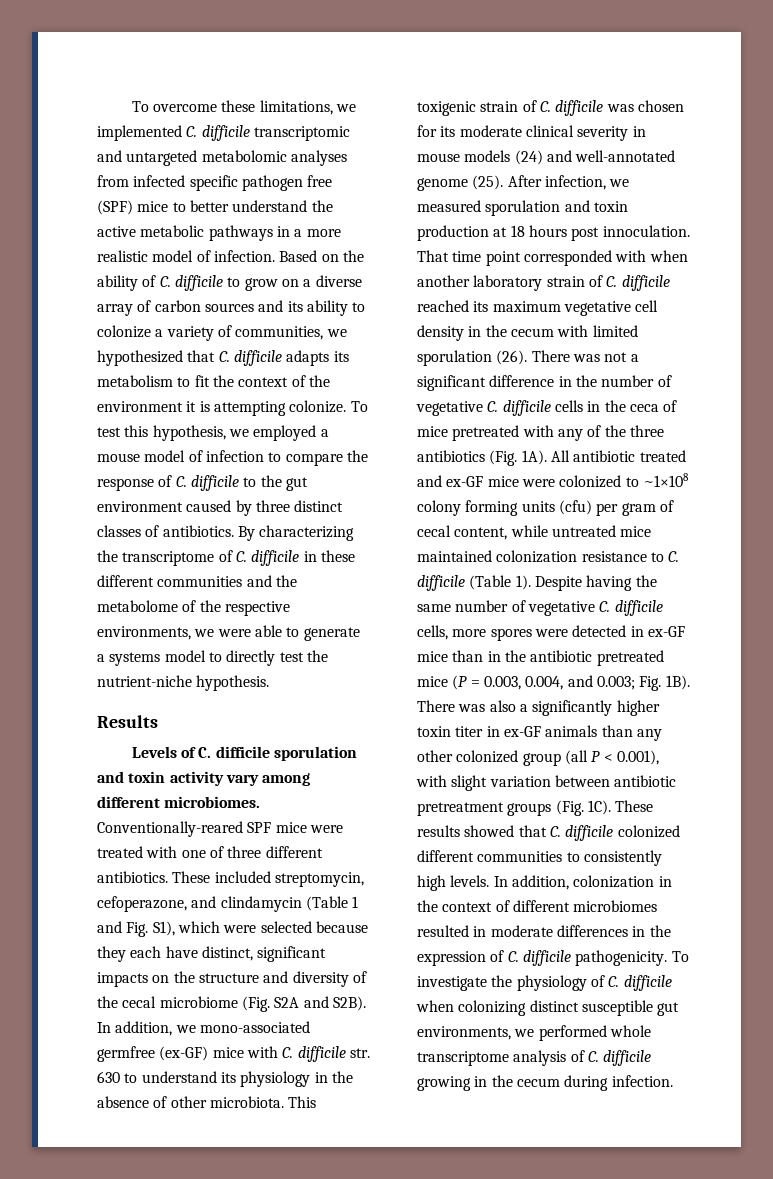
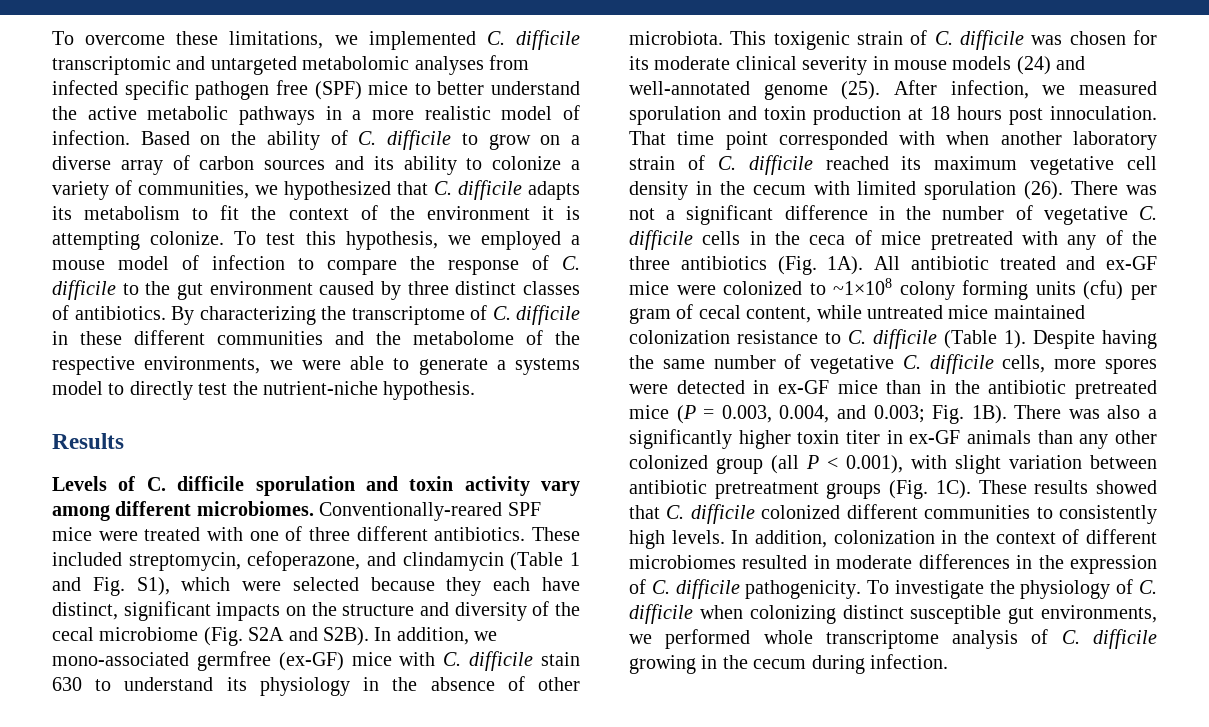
- In addition, we mono-associated germfree (ex-GF) mice with C. difficile str. 630 to understand its physiology in the absence of other microbiota.
+ In addition, we mono-associated germfree (ex-GF) mice with C. difficile stain 630 to understand its physiology in the absence of other microbiota.

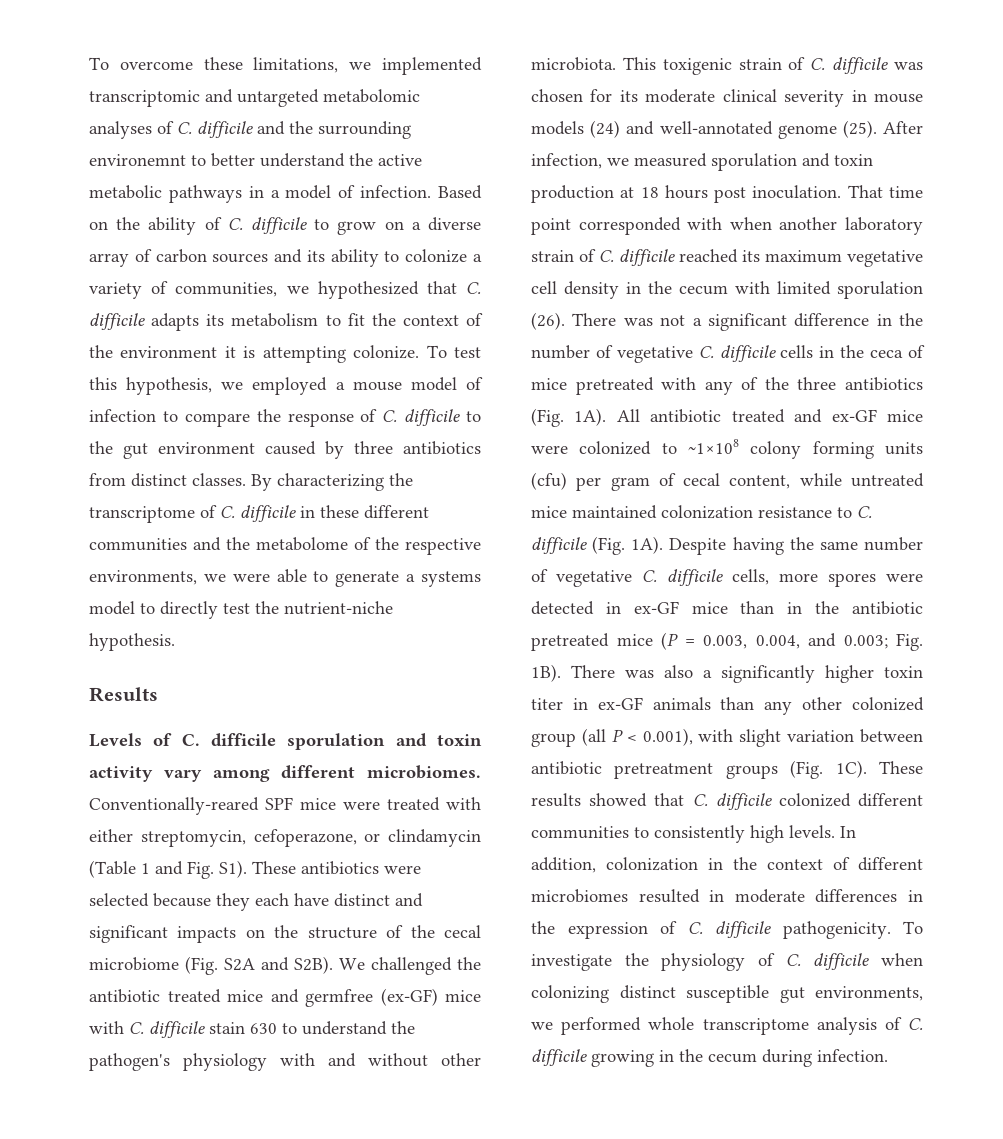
- To overcome these limitations, we implemented C. difficile transcriptomic and untargeted metabolomic analyses from infected specific pathogen free (SPF) mice to better understand the active metabolic pathways in a more realistic model of infection.
+ To overcome these limitations, we implemented transcriptomic and untargeted metabolomic analyses of C. difficile and the surrounding environemnt to better understand the active metabolic pathways in a model of infection.
- To test this hypothesis, we employed a mouse model of infection to compare the response of C. difficile to the gut environment caused by three distinct classes of antibiotics.
+ To test this hypothesis, we employed a mouse model of infection to compare the response of C. difficile to the gut environment caused by three antibiotics from distinct classes.
- Conventionally-reared SPF mice were treated with one of three different antibiotics. These included streptomycin, cefoperazone, and clindamycin (Table 1 and Fig. S1), which were selected because they each have distinct, significant impacts on the structure and diversity of the cecal microbiome (Fig. S2A and S2B).
+ Conventionally-reared SPF mice were treated with either streptomycin, cefoperazone, or clindamycin (Table 1 and Fig. S1). These antibiotics were selected because they each have distinct and significant impacts on the structure of the cecal microbiome (Fig. S2A and S2B).
- In addition, we mono-associated germfree (ex-GF) mice with C. difficile stain 630 to understand its physiology in the absence of other microbiota.
+ We challenged the antibiotic treated mice and germfree (ex-GF) mice with C. difficile stain 630 to understand the pathogen's physiology with and without other microbiota.
- After infection, we measured sporulation and toxin production at 18 hours post innoculation.
+ After infection, we measured sporulation and toxin production at 18 hours post inoculation.
- All antibiotic treated and ex-GF mice were colonized to ~1×108 colony forming units (cfu) per gram of cecal content, while untreated mice maintained colonization resistance to C. difficile (Table 1).
+ All antibiotic treated and ex-GF mice were colonized to ~1×108 colony forming units (cfu) per gram of cecal content, while untreated mice maintained colonization resistance to C. difficile (Fig. 1A).

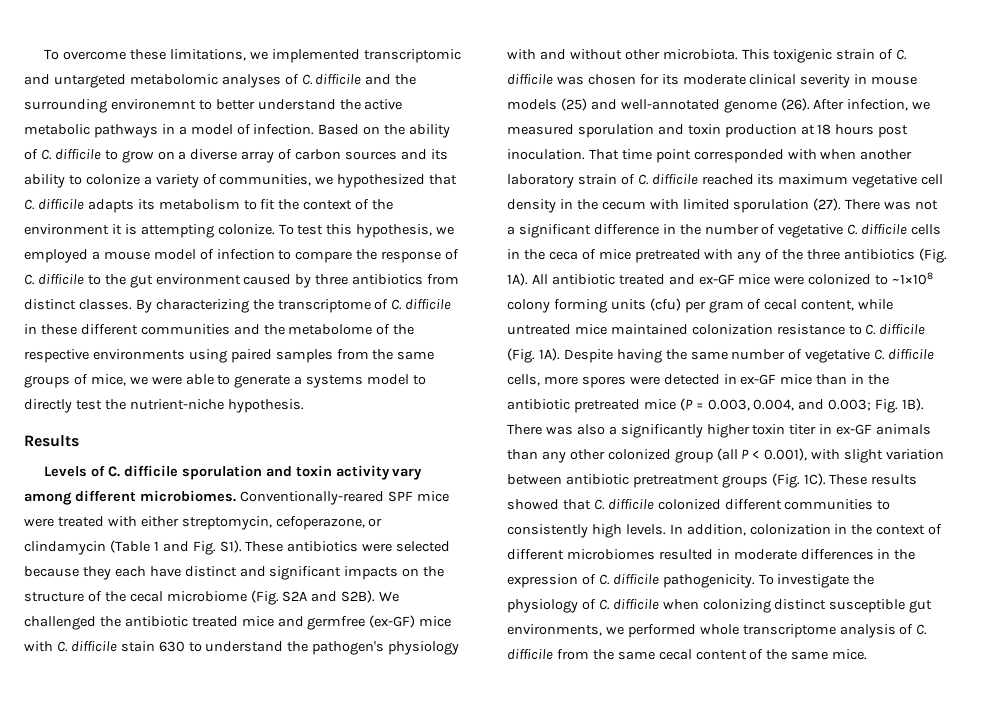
- By characterizing the transcriptome of C. difficile in these different communities and the metabolome of the respective environments, we were able to generate a systems model to directly test the nutrient-niche hypothesis.
+ By characterizing the transcriptome of C. difficile in these different communities and the metabolome of the respective environments using paired samples from the same groups of mice, we were able to generate a systems model to directly test the nutrient-niche hypothesis.
- This toxigenic strain of C. difficile was chosen for its moderate clinical severity in mouse models (24) and well-annotated genome (25).
+ This toxigenic strain of C. difficile was chosen for its moderate clinical severity in mouse models (25) and well-annotated genome (26).
- That time point corresponded with when another laboratory strain of C. difficile reached its maximum vegetative cell density in the cecum with limited sporulation (26).
+ That time point corresponded with when another laboratory strain of C. difficile reached its maximum vegetative cell density in the cecum with limited sporulation (27).
- To investigate the physiology of C. difficile when colonizing distinct susceptible gut environments, we performed whole transcriptome analysis of C. difficile growing in the cecum during infection.
+ To investigate the physiology of C. difficile when colonizing distinct susceptible gut environments, we performed whole transcriptome analysis of C. difficile from the same cecal content of the same mice.

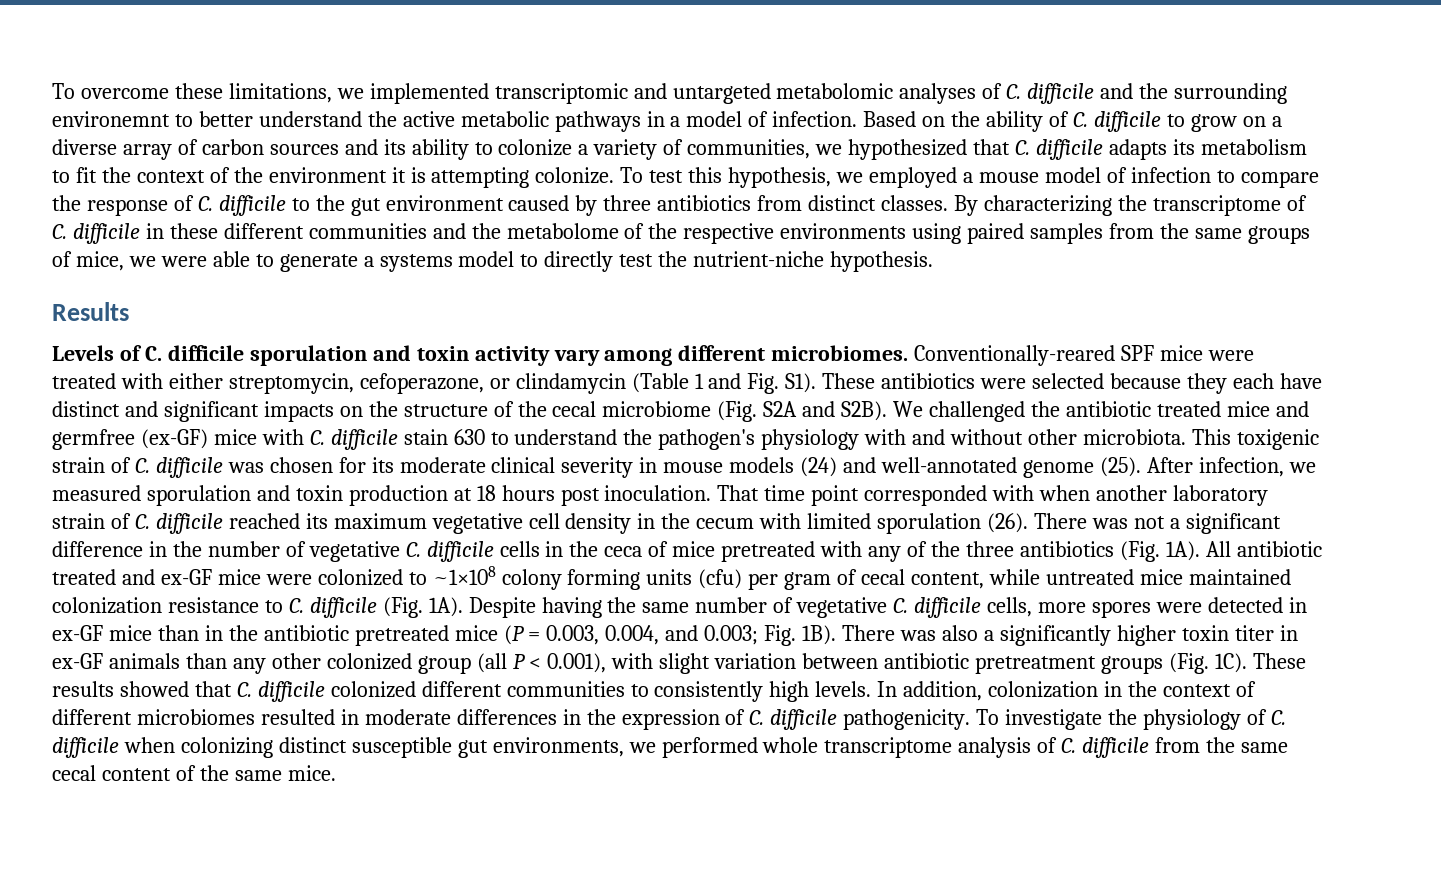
- This toxigenic strain of C. difficile was chosen for its moderate clinical severity in mouse models (25) and well-annotated genome (26).
+ This toxigenic strain of C. difficile was chosen for its moderate clinical severity in mouse models (24) and well-annotated genome (25).
- That time point corresponded with when another laboratory strain of C. difficile reached its maximum vegetative cell density in the cecum with limited sporulation (27).
+ That time point corresponded with when another laboratory strain of C. difficile reached its maximum vegetative cell density in the cecum with limited sporulation (26).

